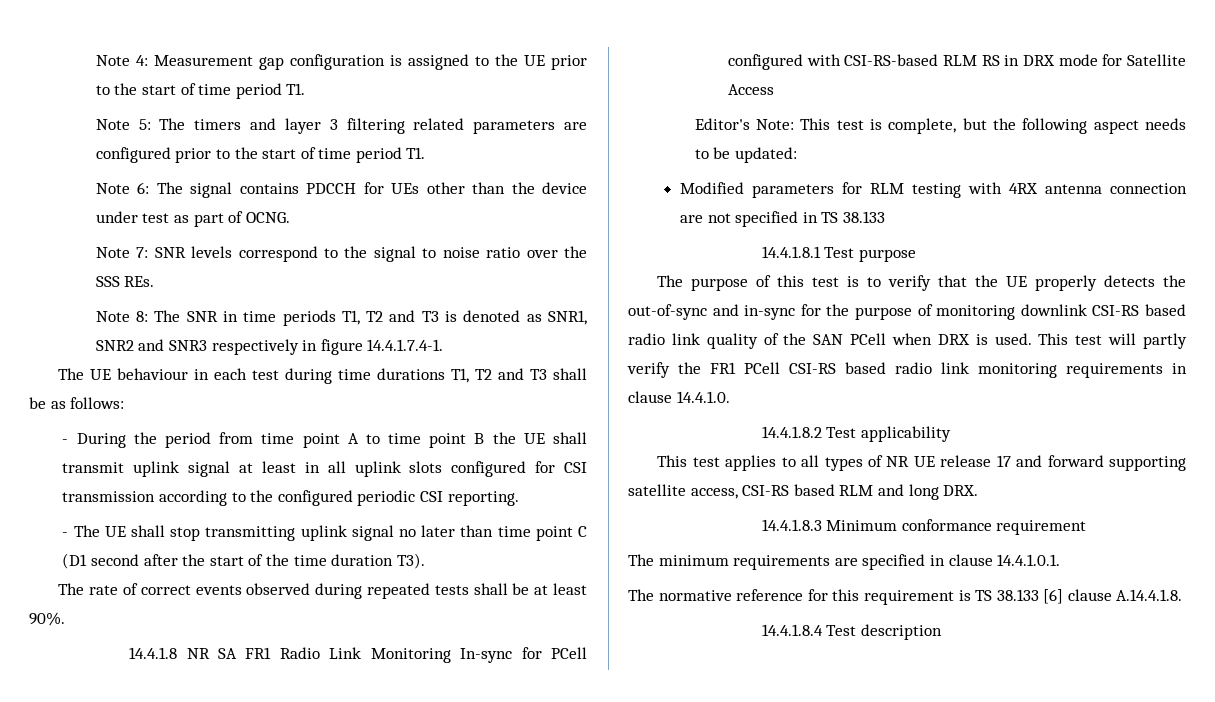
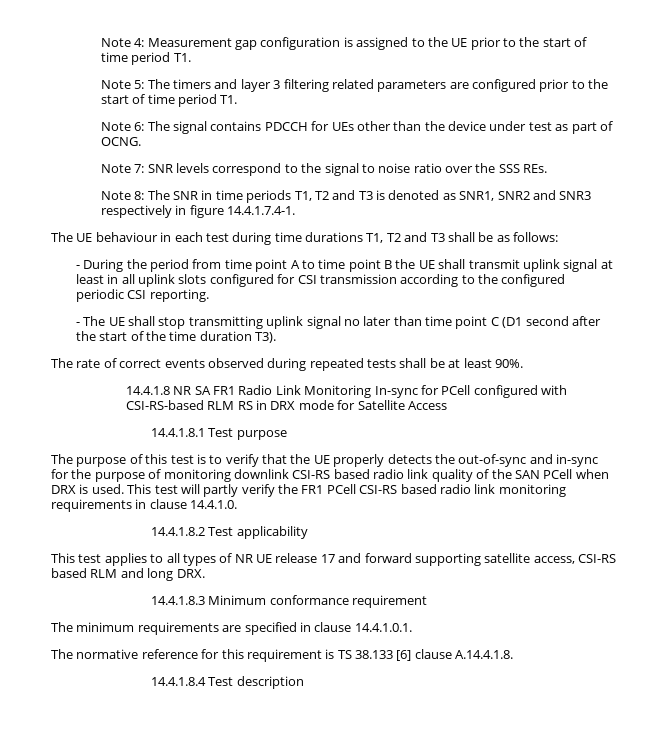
- Editor's Note: This test is complete, but the following aspect needs to be updated:
- Modified parameters for RLM testing with 4RX antenna connection are not specified in TS 38.133

